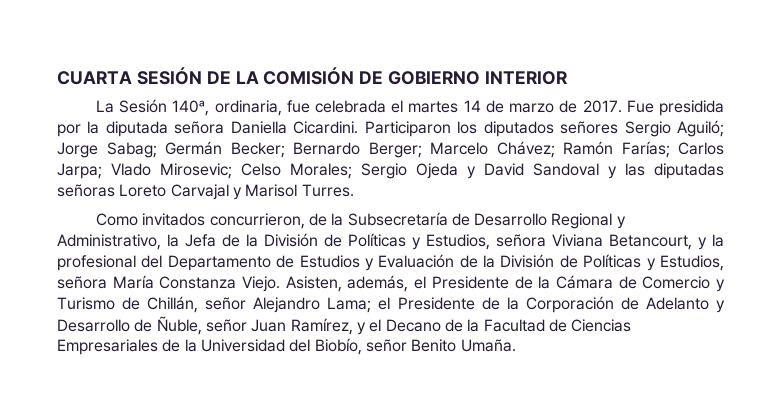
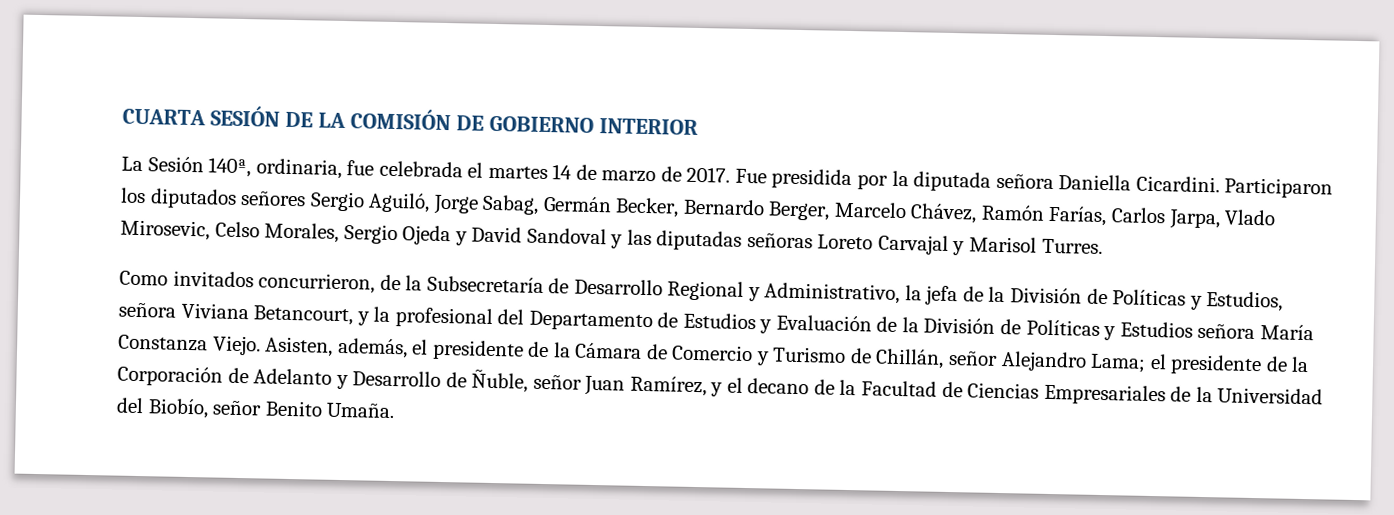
- Participaron los diputados señores Sergio Aguiló; Jorge Sabag; Germán Becker; Bernardo Berger; Marcelo Chávez; Ramón Farías; Carlos Jarpa; Vlado Mirosevic; Celso Morales; Sergio Ojeda y David Sandoval y las diputadas señoras Loreto Carvajal y Marisol Turres.
+ Participaron los diputados señores Sergio Aguiló, Jorge Sabag, Germán Becker, Bernardo Berger, Marcelo Chávez, Ramón Farías, Carlos Jarpa, Vlado Mirosevic, Celso Morales, Sergio Ojeda y David Sandoval y las diputadas señoras Loreto Carvajal y Marisol Turres.
- Como invitados concurrieron, de la Subsecretaría de Desarrollo Regional y Administrativo, la Jefa de la División de Políticas y Estudios, señora Viviana Betancourt, y la profesional del Departamento de Estudios y Evaluación de la División de Políticas y Estudios, señora María Constanza Viejo.
+ Como invitados concurrieron, de la Subsecretaría de Desarrollo Regional y Administrativo, la jefa de la División de Políticas y Estudios, señora Viviana Betancourt, y la profesional del Departamento de Estudios y Evaluación de la División de Políticas y Estudios señora María Constanza Viejo.
- Asisten, además, el Presidente de la Cámara de Comercio y Turismo de Chillán, señor Alejandro Lama; el Presidente de la Corporación de Adelanto y Desarrollo de Ñuble, señor Juan Ramírez, y el Decano de la Facultad de Ciencias Empresariales de la Universidad del Biobío, señor Benito Umaña.
+ Asisten, además, el presidente de la Cámara de Comercio y Turismo de Chillán, señor Alejandro Lama; el presidente de la Corporación de Adelanto y Desarrollo de Ñuble, señor Juan Ramírez, y el decano de la Facultad de Ciencias Empresariales de la Universidad del Biobío, señor Benito Umaña.

